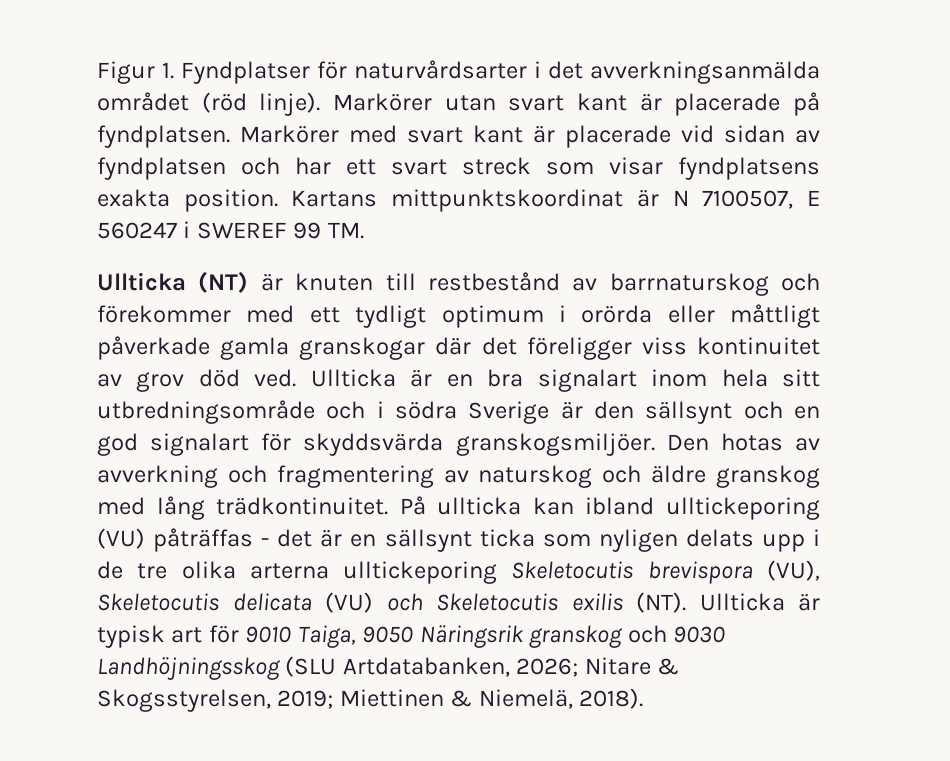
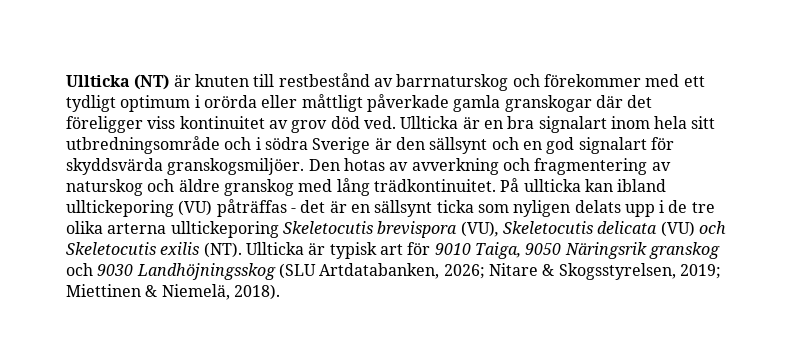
- Figur 1. Fyndplatser för naturvårdsarter i det avverkningsanmälda området (röd linje). Markörer utan svart kant är placerade på fyndplatsen. Markörer med svart kant är placerade vid sidan av fyndplatsen och har ett svart streck som visar fyndplatsens exakta position. Kartans mittpunktskoordinat är N 7100507, E 560247 i SWEREF 99 TM.

